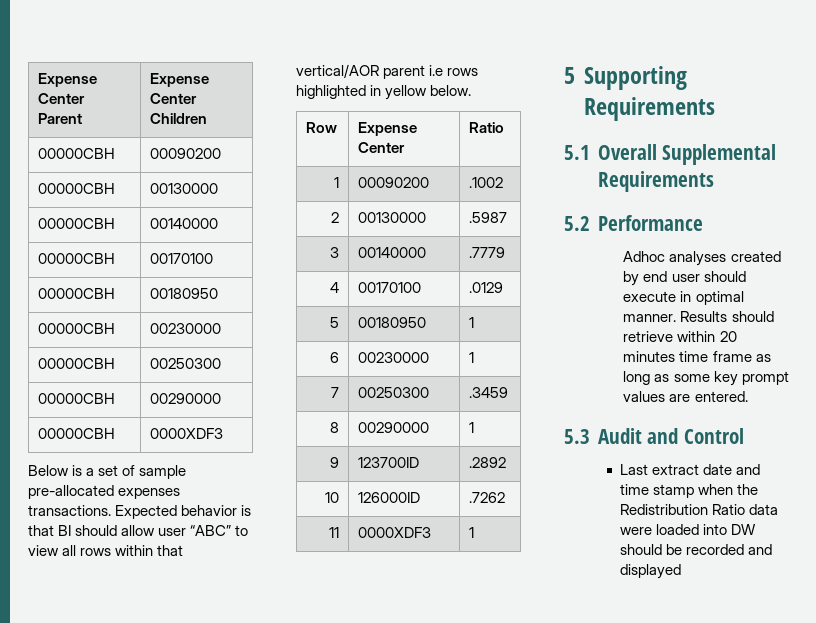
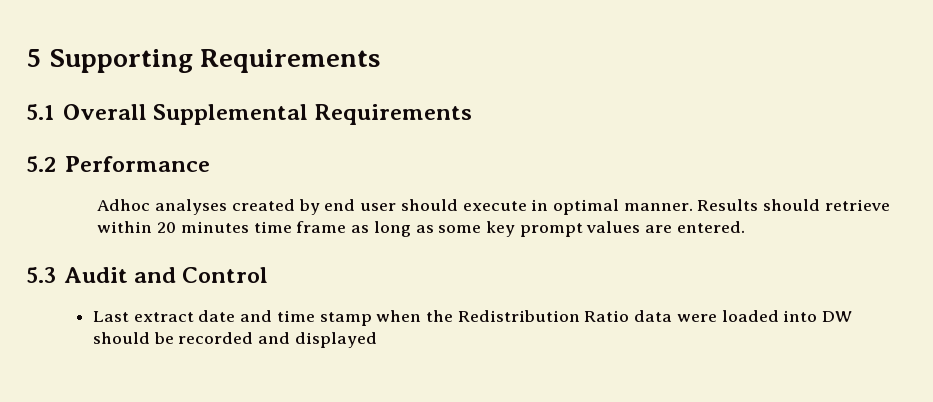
- Expense Center Parent | Expense Center Children
- 00000CBH | 00090200
- 00000CBH | 00130000
- 00000CBH | 00140000
- 00000CBH | 00170100
- 00000CBH | 00180950
- 00000CBH | 00230000
- 00000CBH | 00250300
- 00000CBH | 00290000
- 00000CBH | 0000XDF3
- Below is a set of sample pre-allocated expenses transactions. Expected behavior is that BI should allow user “ABC” to view all rows within that vertical/AOR parent i.e rows highlighted in yellow below.
- Row | Expense Center | Ratio
- 1 | 00090200 | .1002
- 2 | 00130000 | .5987
- 3 | 00140000 | .7779
- 4 | 00170100 | .0129
- 5 | 00180950 | 1
- 6 | 00230000 | 1
- 7 | 00250300 | .3459
- 8 | 00290000 | 1
- 9 | 123700ID | .2892
- 10 | 126000ID | .7262
- 11 | 0000XDF3 | 1

